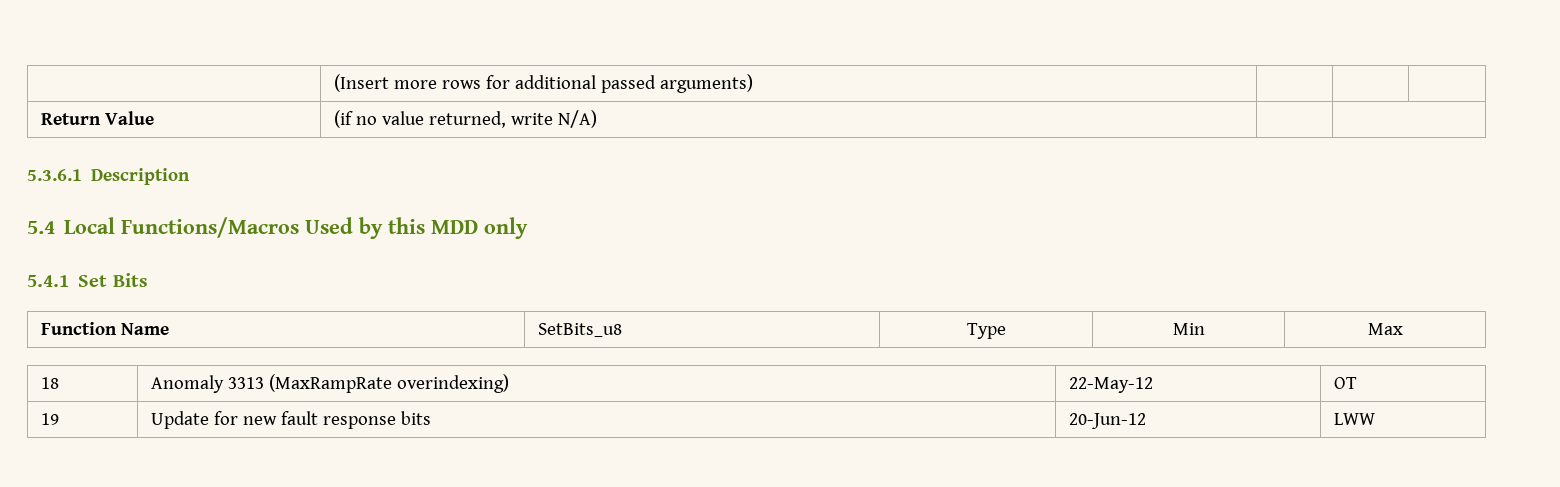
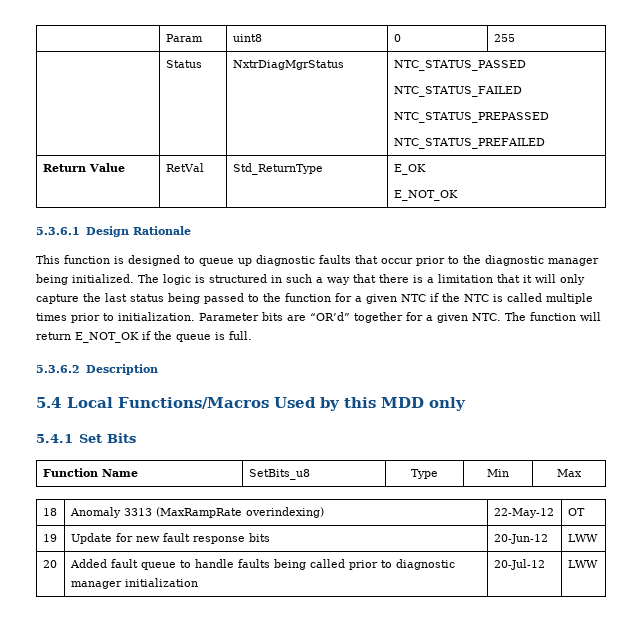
- | (Insert more rows for additional passed arguments) | | |
- Return Value | (if no value returned, write N/A) | |
- 5.3.6.1 Description
+ | Param | uint8 | 0 | 255
+ | Status | NxtrDiagMgrStatus | NTC_STATUS_PASSED
+ NTC_STATUS_FAILED
+ NTC_STATUS_PREPASSED
+ NTC_STATUS_PREFAILED
+ Return Value | RetVal | Std_ReturnType | E_OK
+ E_NOT_OK
+ 5.3.6.1 Design Rationale
+ This function is designed to queue up diagnostic faults that occur prior to the diagnostic manager being initialized. The logic is structured in such a way that there is a limitation that it will only capture the last status being passed to the function for a given NTC if the NTC is called multiple times prior to initialization. Parameter bits are “OR’d” together for a given NTC. The function will return E_NOT_OK if the queue is full.
+ 5.3.6.2 Description
+ 20 | Added fault queue to handle faults being called prior to diagnostic manager initialization | 20-Jul-12 | LWW

